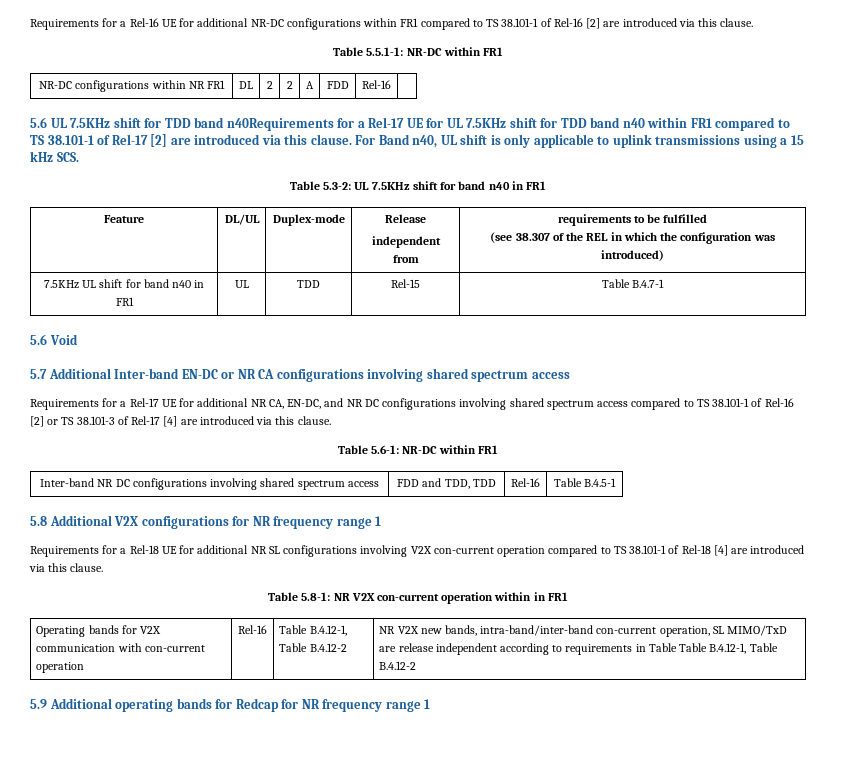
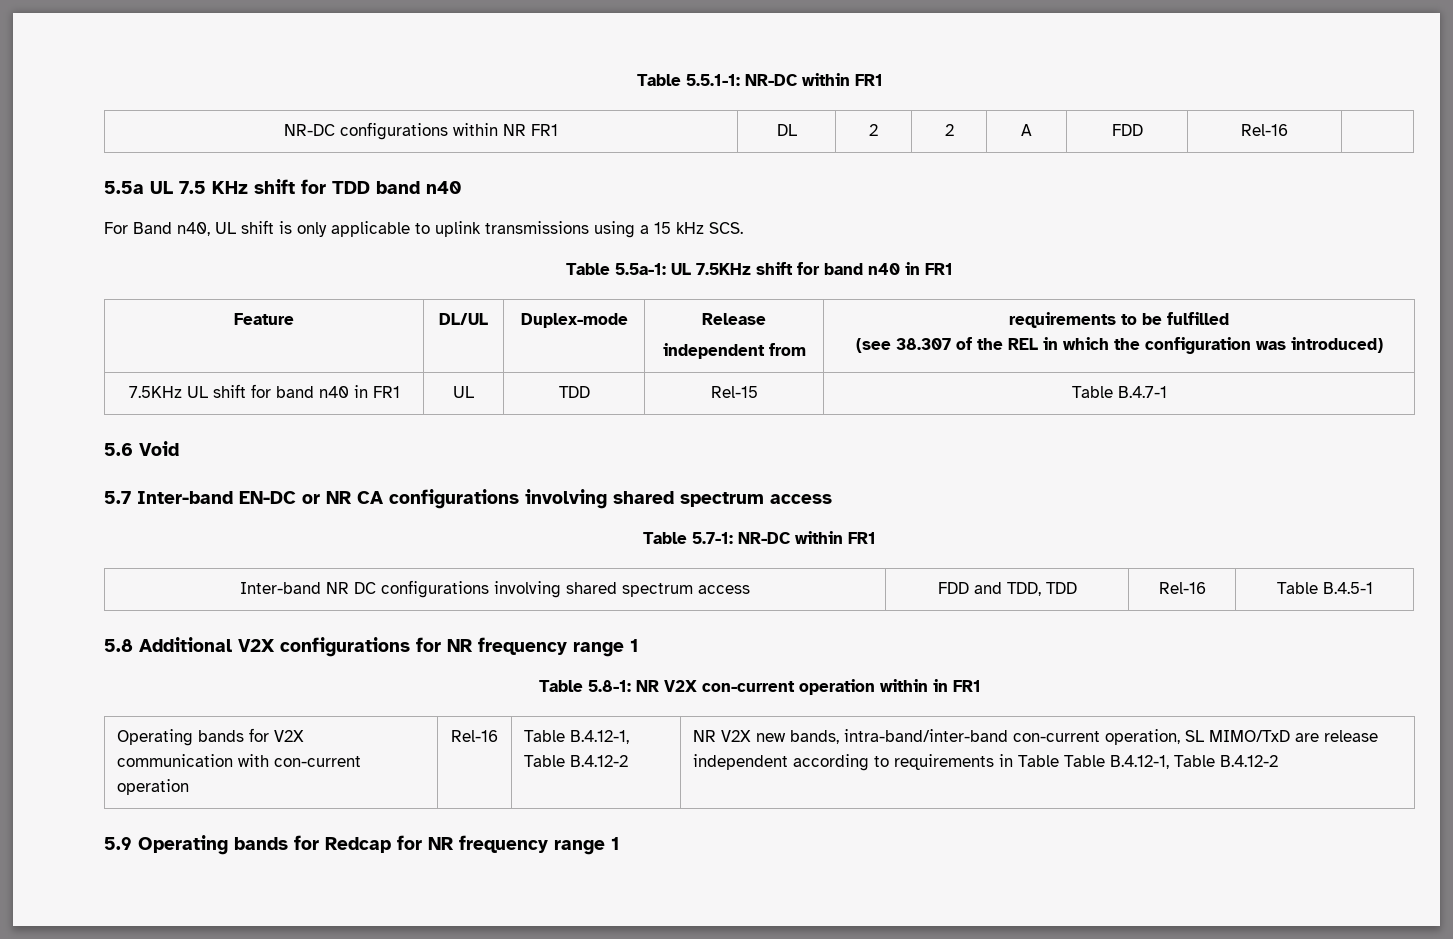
- Requirements for a Rel-16 UE for additional NR-DC configurations within FR1 compared to TS 38.101-1 of Rel-16 [2] are introduced via this clause.
- 5.6 UL 7.5KHz shift for TDD band n40Requirements for a Rel-17 UE for UL 7.5KHz shift for TDD band n40 within FR1 compared to TS 38.101-1 of Rel-17 [2] are introduced via this clause. For Band n40, UL shift is only applicable to uplink transmissions using a 15 kHz SCS.
+ 5.5a UL 7.5 KHz shift for TDD band n40
+ For Band n40, UL shift is only applicable to uplink transmissions using a 15 kHz SCS.
- Table 5.3-2: UL 7.5KHz shift for band n40 in FR1
+ Table 5.5a-1: UL 7.5KHz shift for band n40 in FR1
- 5.7 Additional Inter-band EN-DC or NR CA configurations involving shared spectrum access
+ 5.7 Inter-band EN-DC or NR CA configurations involving shared spectrum access
- Requirements for a Rel-17 UE for additional NR CA, EN-DC, and NR DC configurations involving shared spectrum access compared to TS 38.101-1 of Rel-16 [2] or TS 38.101-3 of Rel-17 [4] are introduced via this clause.
- Table 5.6-1: NR-DC within FR1
+ Table 5.7-1: NR-DC within FR1
- Requirements for a Rel-18 UE for additional NR SL configurations involving V2X con-current operation compared to TS 38.101-1 of Rel-18 [4] are introduced via this clause.
- 5.9 Additional operating bands for Redcap for NR frequency range 1
+ 5.9 Operating bands for Redcap for NR frequency range 1

